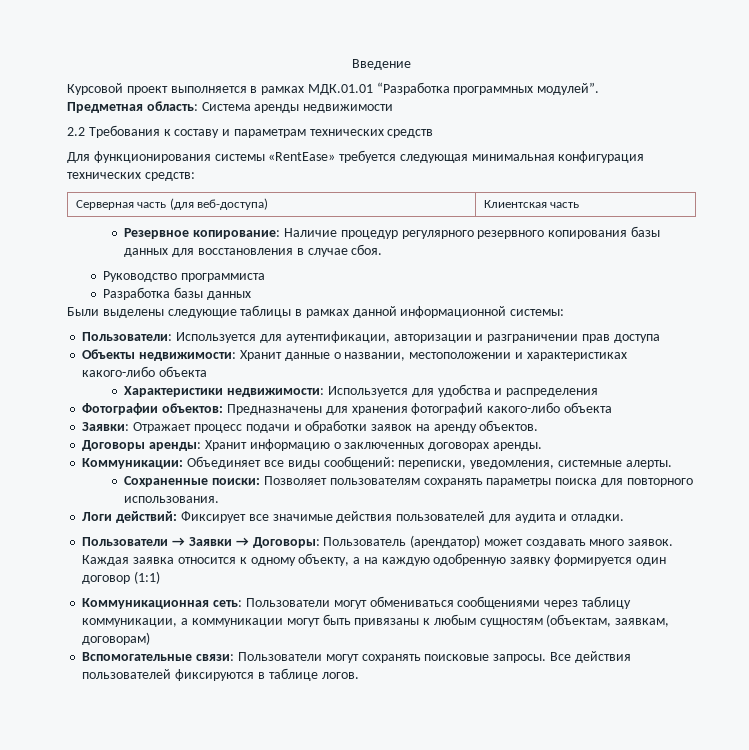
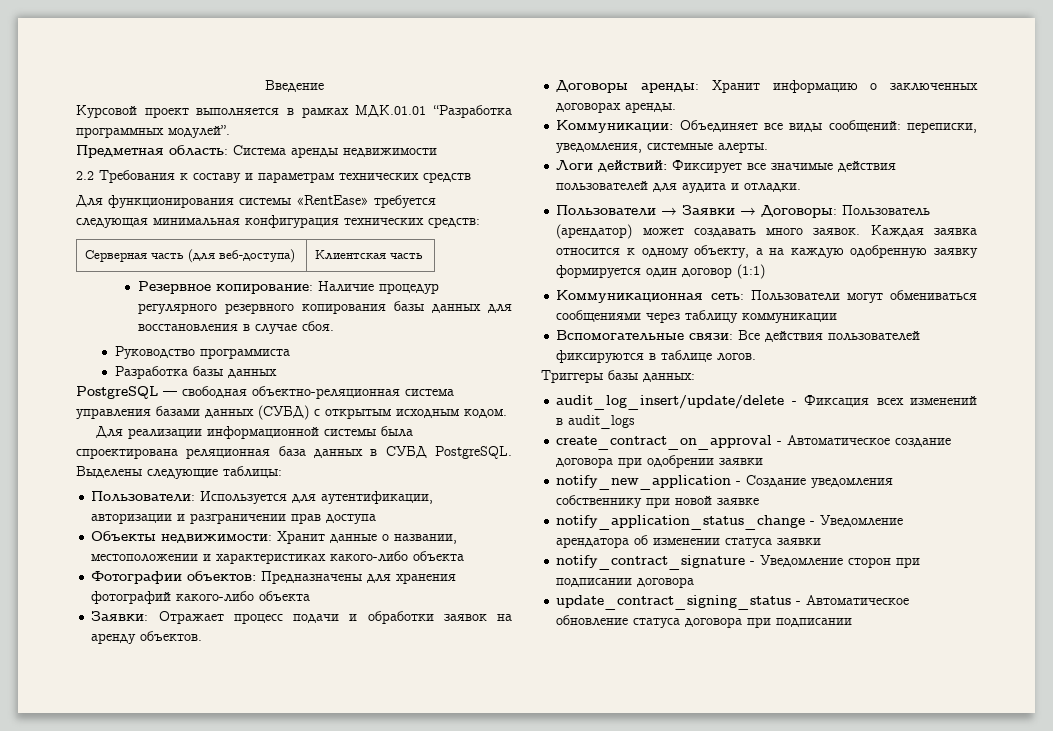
- Были выделены следующие таблицы в рамках данной информационной системы:
+ PostgreSQL — свободная объектно-реляционная система управления базами данных (СУБД) с открытым исходным кодом.
+ Для реализации информационной системы была спроектирована реляционная база данных в СУБД PostgreSQL. Выделены следующие таблицы:
- Характеристики недвижимости: Используется для удобства и распределения
- Сохраненные поиски: Позволяет пользователям сохранять параметры поиска для повторного использования.
- Коммуникационная сеть: Пользователи могут обмениваться сообщениями через таблицу коммуникации, а коммуникации могут быть привязаны к любым сущностям (объектам, заявкам, договорам)
- Вспомогательные связи: Пользователи могут сохранять поисковые запросы. Все действия пользователей фиксируются в таблице логов.
+ Коммуникационная сеть: Пользователи могут обмениваться сообщениями через таблицу коммуникации
+ Вспомогательные связи: Все действия пользователей фиксируются в таблице логов.
+ Триггеры базы данных:
+ audit_log_insert/update/delete - Фиксация всех изменений в audit_logs
+ create_contract_on_approval - Автоматическое создание договора при одобрении заявки
+ notify_new_application - Создание уведомления собственнику при новой заявке
+ notify_application_status_change - Уведомление арендатора об изменении статуса заявки
+ notify_contract_signature - Уведомление сторон при подписании договора
+ update_contract_signing_status - Автоматическое обновление статуса договора при подписании

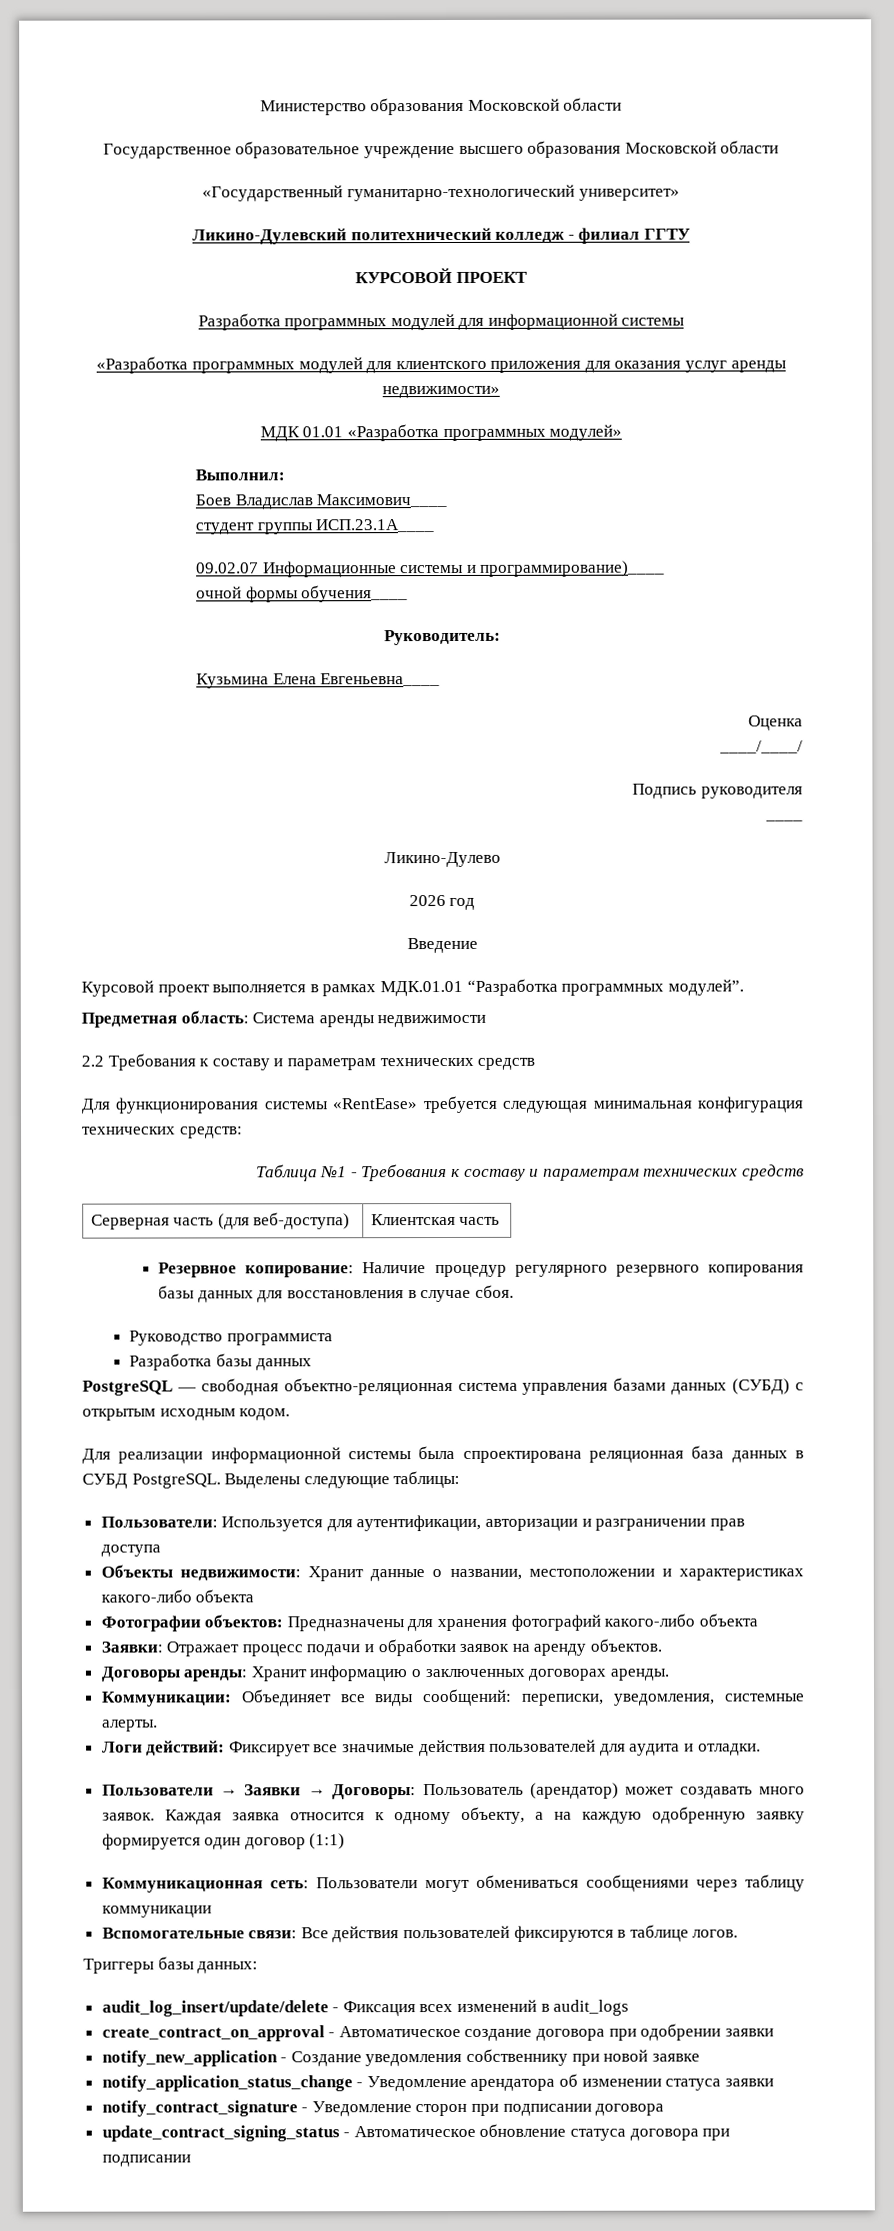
+ Министерство образования Московской области
+ Государственное образовательное учреждение высшего образования Московской области
+ «Государственный гуманитарно-технологический университет»
+ Ликино-Дулевский политехнический колледж - филиал ГГТУ
+ КУРСОВОЙ ПРОЕКТ
+ Разработка программных модулей для информационной системы
+ «Разработка программных модулей для клиентского приложения для оказания услуг аренды недвижимости»
+ МДК 01.01 «Разработка программных модулей»
+ Выполнил:
+ Боев Владислав Максимович____
+ студент группы ИСП.23.1А____
+ 09.02.07 Информационные системы и программирование)____
+ очной формы обучения____
+ Руководитель:
+ Кузьмина Елена Евгеньевна____
+ Оценка
+ ____/____/
+ Подпись руководителя
+ ____
+ Ликино-Дулево
+ 2026 год
+ Таблица №1 - Требования к составу и параметрам технических средств

